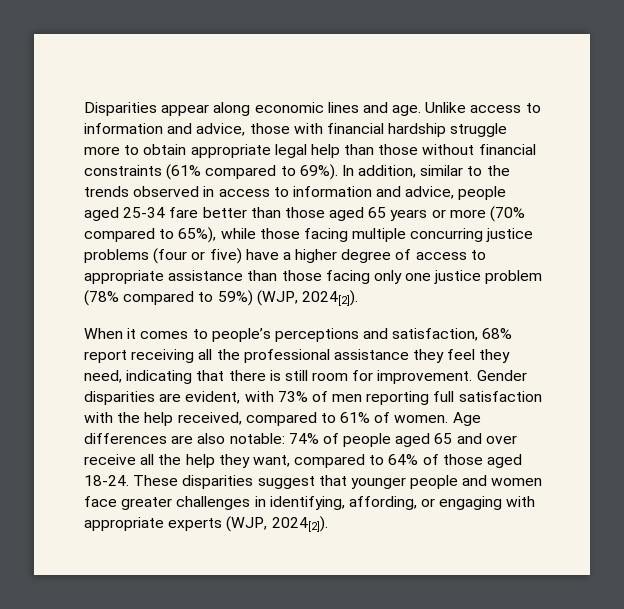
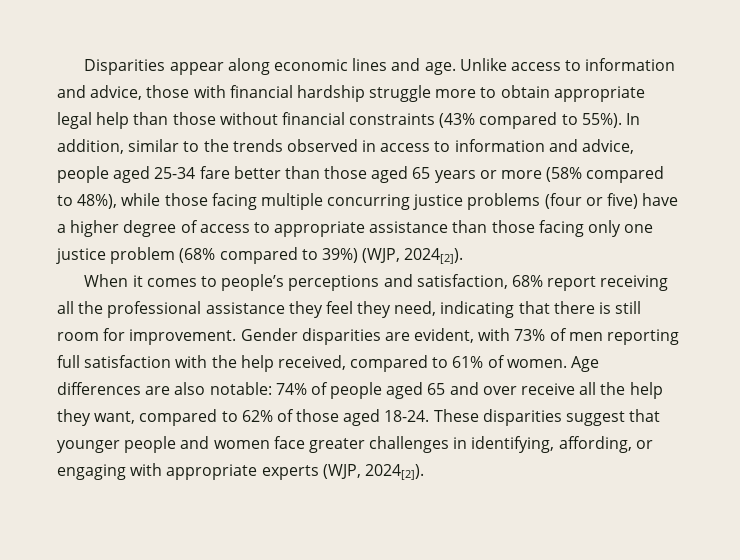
- Unlike access to information and advice, those with financial hardship struggle more to obtain appropriate legal help than those without financial constraints (61% compared to 69%).
+ Unlike access to information and advice, those with financial hardship struggle more to obtain appropriate legal help than those without financial constraints (43% compared to 55%).
- In addition, similar to the trends observed in access to information and advice, people aged 25-34 fare better than those aged 65 years or more (70% compared to 65%), while those facing multiple concurring justice problems (four or five) have a higher degree of access to appropriate assistance than those facing only one justice problem (78% compared to 59%) (WJP, 2024[2]).
+ In addition, similar to the trends observed in access to information and advice, people aged 25-34 fare better than those aged 65 years or more (58% compared to 48%), while those facing multiple concurring justice problems (four or five) have a higher degree of access to appropriate assistance than those facing only one justice problem (68% compared to 39%) (WJP, 2024[2]).
- Age differences are also notable: 74% of people aged 65 and over receive all the help they want, compared to 64% of those aged 18-24.
+ Age differences are also notable: 74% of people aged 65 and over receive all the help they want, compared to 62% of those aged 18-24.

